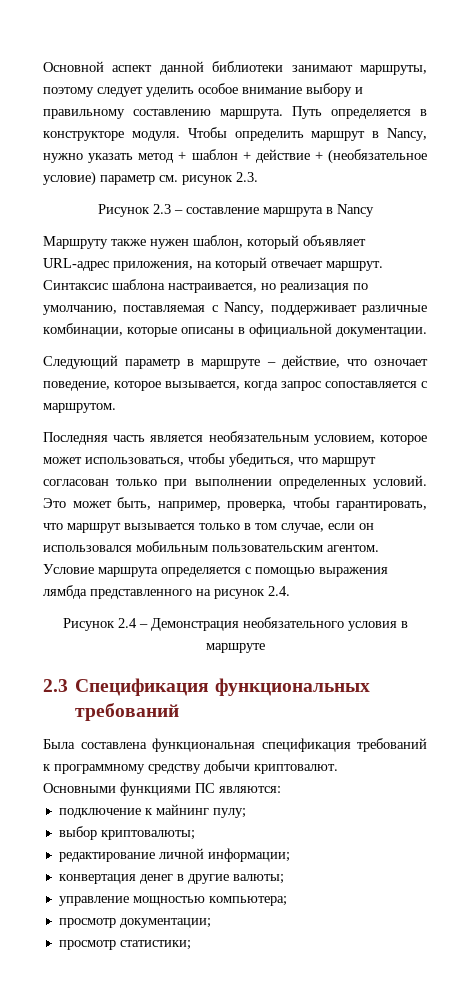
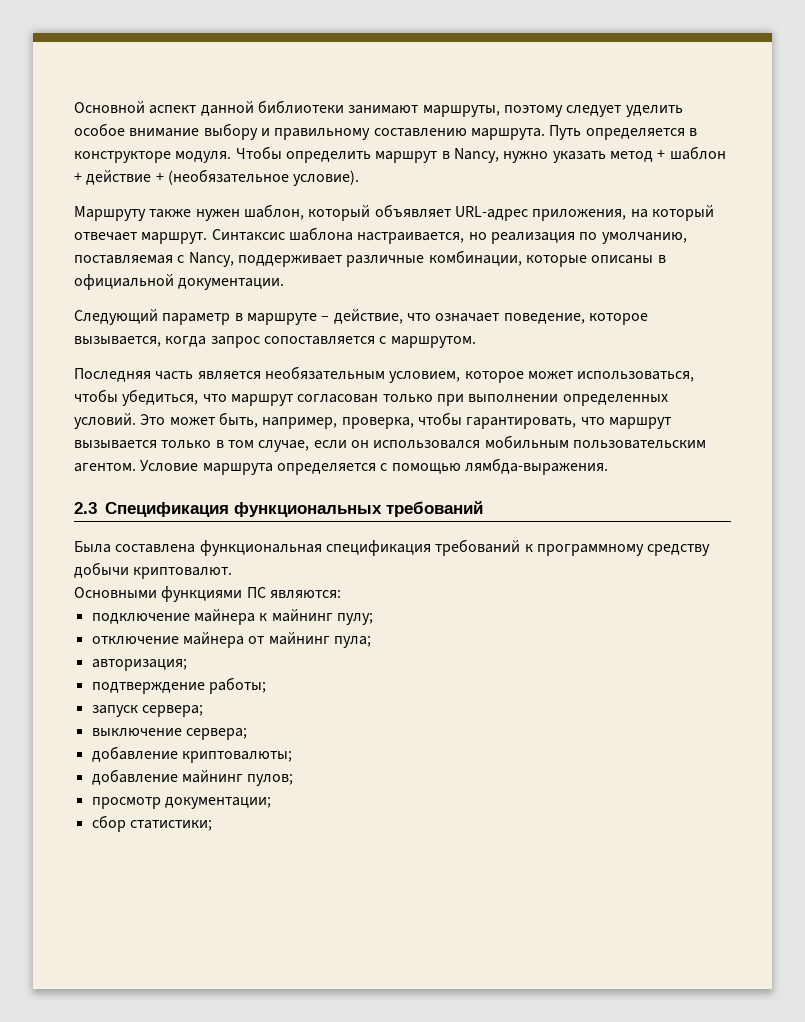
- Чтобы определить маршрут в Nancy, нужно указать метод + шаблон + действие + (необязательное условие) параметр см. рисунок 2.3.
- Рисунок 2.3 – составление маршрута в Nancy
+ Чтобы определить маршрут в Nancy, нужно указать метод + шаблон + действие + (необязательное условие).
- Следующий параметр в маршруте – действие, что озночает поведение, которое вызывается, когда запрос сопоставляется с маршрутом.
+ Следующий параметр в маршруте – действие, что означает поведение, которое вызывается, когда запрос сопоставляется с маршрутом.
- Условие маршрута определяется с помощью выражения лямбда представленного на рисунок 2.4.
- Рисунок 2.4 – Демонстрация необязательного условия в маршруте
+ Условие маршрута определяется с помощью лямбда-выражения.
- подключение к майнинг пулу;
+ подключение майнера к майнинг пулу;
- выбор криптовалюты;
- редактирование личной информации;
- конвертация денег в другие валюты;
- управление мощностью компьютера;
+ отключение майнера от майнинг пула;
+ авторизация;
+ подтверждение работы;
+ запуск сервера;
+ выключение сервера;
+ добавление криптовалюты;
+ добавление майнинг пулов;
- просмотр статистики;
+ сбор статистики;

